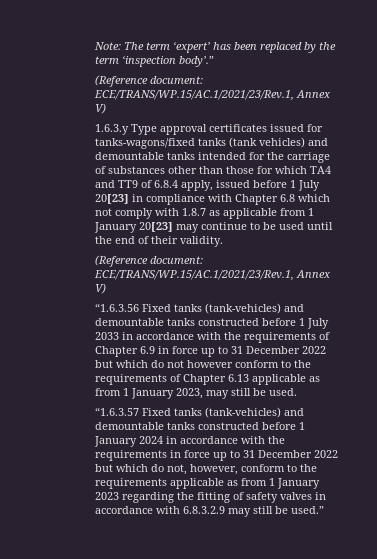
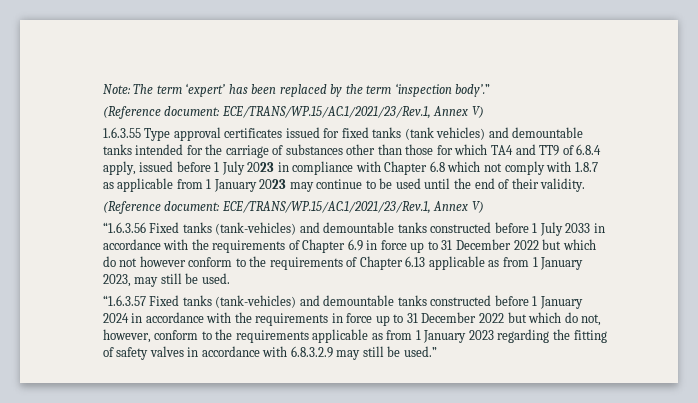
- 1.6.3.y Type approval certificates issued for tanks-wagons/fixed tanks (tank vehicles) and demountable tanks intended for the carriage of substances other than those for which TA4 and TT9 of 6.8.4 apply, issued before 1 July 20[23] in compliance with Chapter 6.8 which not comply with 1.8.7 as applicable from 1 January 20[23] may continue to be used until the end of their validity.
+ 1.6.3.55 Type approval certificates issued for fixed tanks (tank vehicles) and demountable tanks intended for the carriage of substances other than those for which TA4 and TT9 of 6.8.4 apply, issued before 1 July 2023 in compliance with Chapter 6.8 which not comply with 1.8.7 as applicable from 1 January 2023 may continue to be used until the end of their validity.

